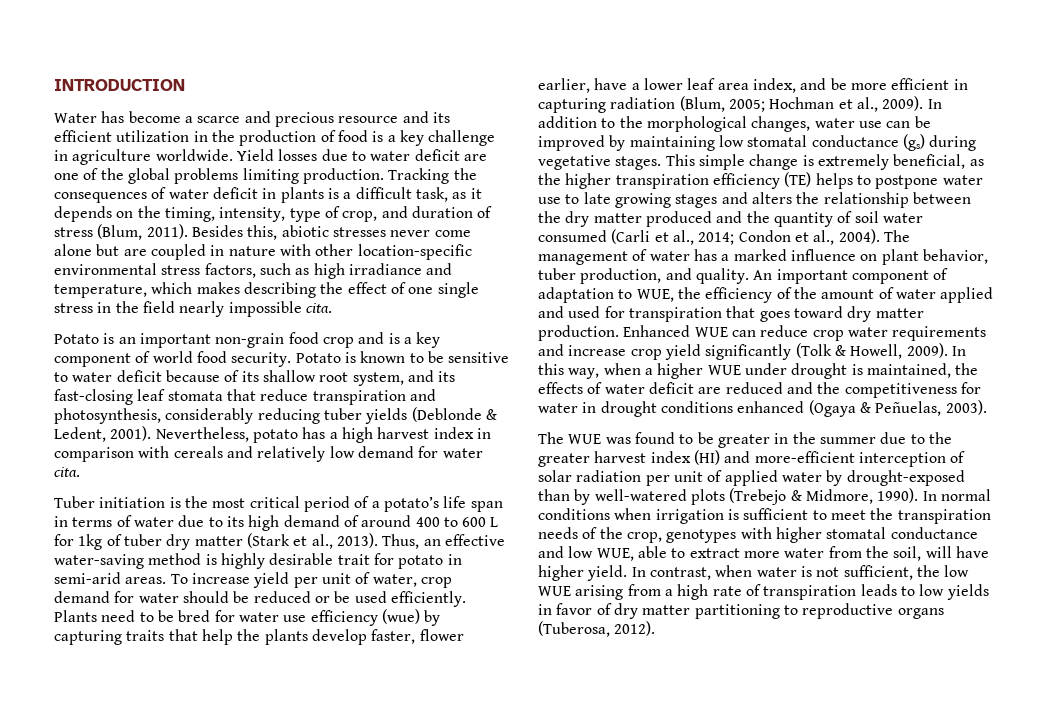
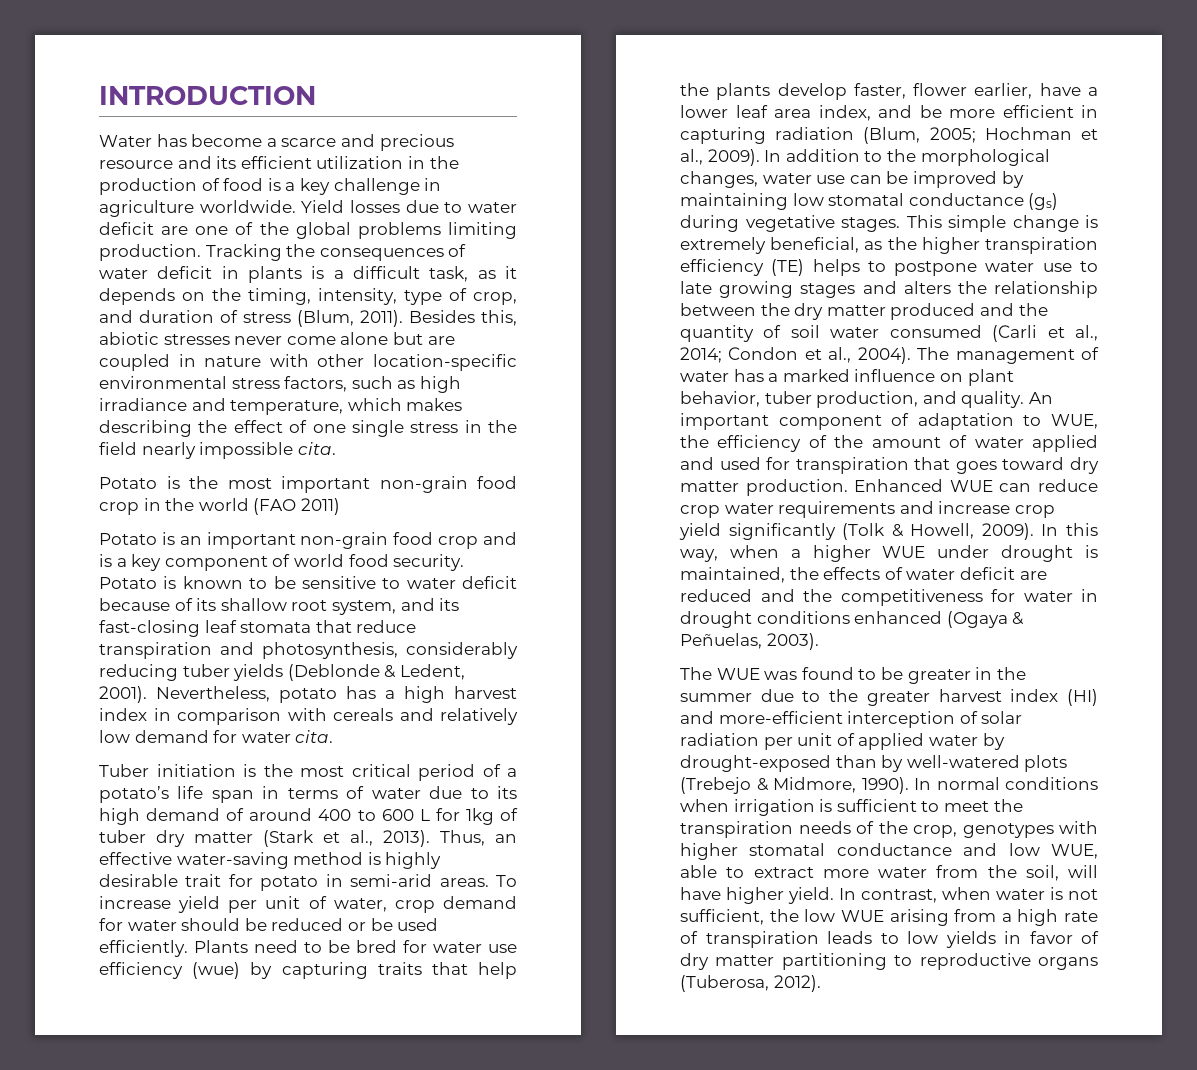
+ Potato is the most important non-grain food crop in the world (FAO 2011)

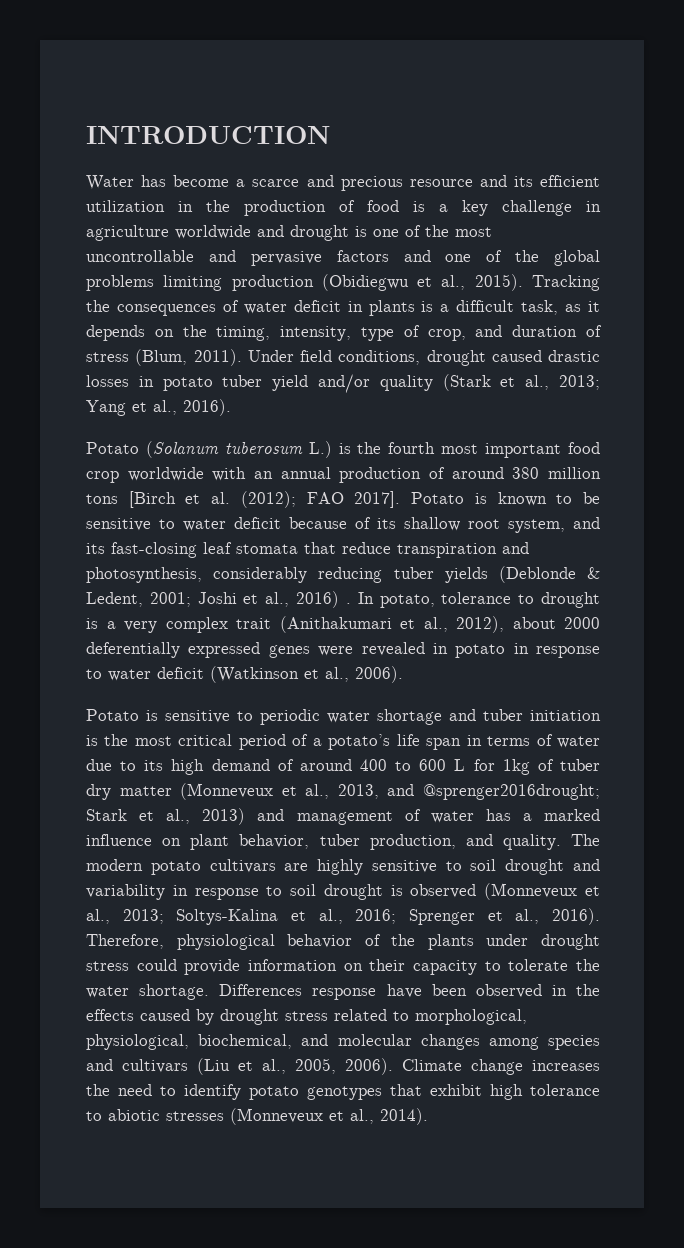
- Water has become a scarce and precious resource and its efficient utilization in the production of food is a key challenge in agriculture worldwide. Yield losses due to water deficit are one of the global problems limiting production.
+ Water has become a scarce and precious resource and its efficient utilization in the production of food is a key challenge in agriculture worldwide and drought is one of the most uncontrollable and pervasive factors and one of the global problems limiting production (Obidiegwu et al., 2015).
- Besides this, abiotic stresses never come alone but are coupled in nature with other location-specific environmental stress factors, such as high irradiance and temperature, which makes describing the effect of one single stress in the field nearly impossible cita.
- Potato is the most important non-grain food crop in the world (FAO 2011)
- Potato is an important non-grain food crop and is a key component of world food security.
+ Under field conditions, drought caused drastic losses in potato tuber yield and/or quality (Stark et al., 2013; Yang et al., 2016).
+ Potato (Solanum tuberosum L.) is the fourth most important food crop worldwide with an annual production of around 380 million tons [Birch et al. (2012); FAO 2017].
- Potato is known to be sensitive to water deficit because of its shallow root system, and its fast-closing leaf stomata that reduce transpiration and photosynthesis, considerably reducing tuber yields (Deblonde & Ledent, 2001). Nevertheless, potato has a high harvest index in comparison with cereals and relatively low demand for water cita.
- Tuber initiation is the most critical period of a potato’s life span in terms of water due to its high demand of around 400 to 600 L for 1kg of tuber dry matter (Stark et al., 2013). Thus, an effective water-saving method is highly desirable trait for potato in semi-arid areas. To increase yield per unit of water, crop demand for water should be reduced or be used efficiently. Plants need to be bred for water use efficiency (wue) by capturing traits that help the plants develop faster, flower earlier, have a lower leaf area index, and be more efficient in capturing radiation (Blum, 2005; Hochman et al., 2009). In addition to the morphological changes, water use can be improved by maintaining low stomatal conductance (gs) during vegetative stages. This simple change is extremely beneficial, as the higher transpiration efficiency (TE) helps to postpone water use to late growing stages and alters the relationship between the dry matter produced and the quantity of soil water consumed (Carli et al., 2014; Condon et al., 2004). The management of water has a marked influence on plant behavior, tuber production, and quality.
+ Potato is known to be sensitive to water deficit because of its shallow root system, and its fast-closing leaf stomata that reduce transpiration and photosynthesis, considerably reducing tuber yields (Deblonde & Ledent, 2001; Joshi et al., 2016) . In potato, tolerance to drought is a very complex trait (Anithakumari et al., 2012), about 2000 deferentially expressed genes were revealed in potato in response to water deficit (Watkinson et al., 2006).
+ Potato is sensitive to periodic water shortage and tuber initiation is the most critical period of a potato’s life span in terms of water due to its high demand of around 400 to 600 L for 1kg of tuber dry matter (Monneveux et al., 2013, and @sprenger2016drought; Stark et al., 2013) and management of water has a marked influence on plant behavior, tuber production, and quality.
- An important component of adaptation to WUE, the efficiency of the amount of water applied and used for transpiration that goes toward dry matter production. Enhanced WUE can reduce crop water requirements and increase crop yield significantly (Tolk & Howell, 2009). In this way, when a higher WUE under drought is maintained, the effects of water deficit are reduced and the competitiveness for water in drought conditions enhanced (Ogaya & Peñuelas, 2003).
- The WUE was found to be greater in the summer due to the greater harvest index (HI) and more-efficient interception of solar radiation per unit of applied water by drought-exposed than by well-watered plots (Trebejo & Midmore, 1990). In normal conditions when irrigation is sufficient to meet the transpiration needs of the crop, genotypes with higher stomatal conductance and low WUE, able to extract more water from the soil, will have higher yield. In contrast, when water is not sufficient, the low WUE arising from a high rate of transpiration leads to low yields in favor of dry matter partitioning to reproductive organs (Tuberosa, 2012).
+ The modern potato cultivars are highly sensitive to soil drought and variability in response to soil drought is observed (Monneveux et al., 2013; Soltys-Kalina et al., 2016; Sprenger et al., 2016). Therefore, physiological behavior of the plants under drought stress could provide information on their capacity to tolerate the water shortage. Differences response have been observed in the effects caused by drought stress related to morphological, physiological, biochemical, and molecular changes among species and cultivars (Liu et al., 2005, 2006). Climate change increases the need to identify potato genotypes that exhibit high tolerance to abiotic stresses (Monneveux et al., 2014).

